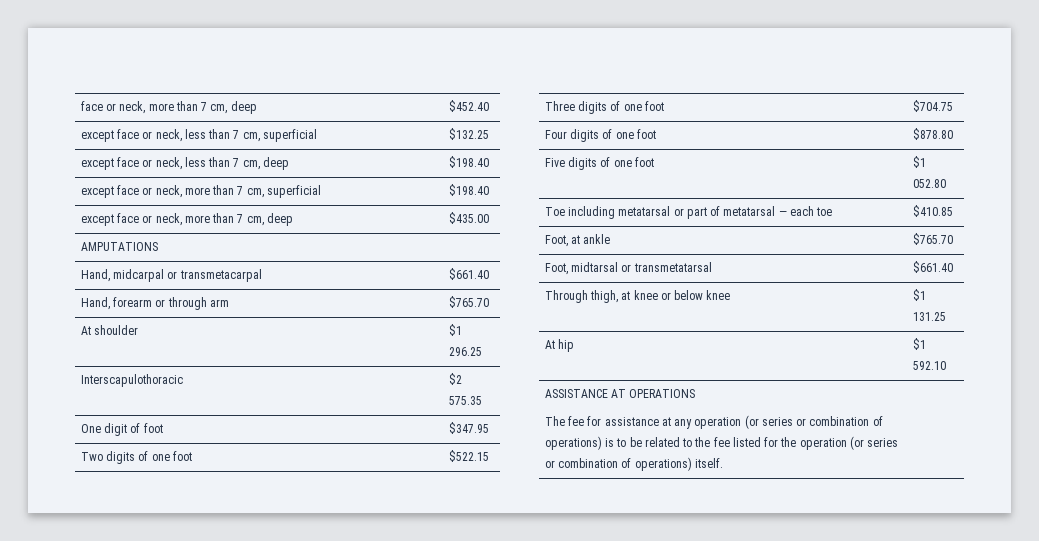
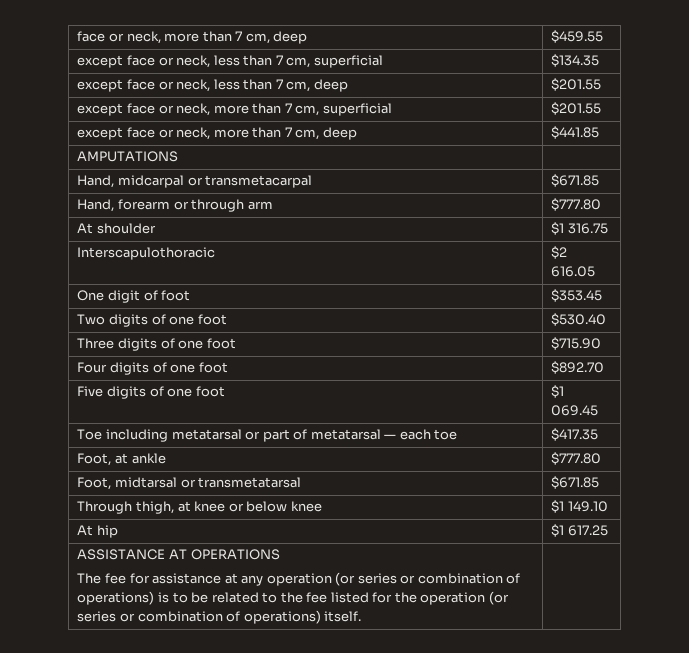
- face or neck, more than 7 cm, deep | $452.40
+ face or neck, more than 7 cm, deep | $459.55
- except face or neck, less than 7 cm, superficial | $132.25
+ except face or neck, less than 7 cm, superficial | $134.35
- except face or neck, less than 7 cm, deep | $198.40
+ except face or neck, less than 7 cm, deep | $201.55
- except face or neck, more than 7 cm, superficial | $198.40
+ except face or neck, more than 7 cm, superficial | $201.55
- except face or neck, more than 7 cm, deep | $435.00
+ except face or neck, more than 7 cm, deep | $441.85
- Hand, midcarpal or transmetacarpal | $661.40
+ Hand, midcarpal or transmetacarpal | $671.85
- Hand, forearm or through arm | $765.70
+ Hand, forearm or through arm | $777.80
- At shoulder | $1 296.25
+ At shoulder | $1 316.75
- Interscapulothoracic | $2 575.35
+ Interscapulothoracic | $2 616.05
- One digit of foot | $347.95
+ One digit of foot | $353.45
- Two digits of one foot | $522.15
+ Two digits of one foot | $530.40
- Three digits of one foot | $704.75
+ Three digits of one foot | $715.90
- Four digits of one foot | $878.80
+ Four digits of one foot | $892.70
- Five digits of one foot | $1 052.80
+ Five digits of one foot | $1 069.45
- Toe including metatarsal or part of metatarsal — each toe | $410.85
+ Toe including metatarsal or part of metatarsal — each toe | $417.35
- Foot, at ankle | $765.70
+ Foot, at ankle | $777.80
- Foot, midtarsal or transmetatarsal | $661.40
+ Foot, midtarsal or transmetatarsal | $671.85
- Through thigh, at knee or below knee | $1 131.25
+ Through thigh, at knee or below knee | $1 149.10
- At hip | $1 592.10
+ At hip | $1 617.25

